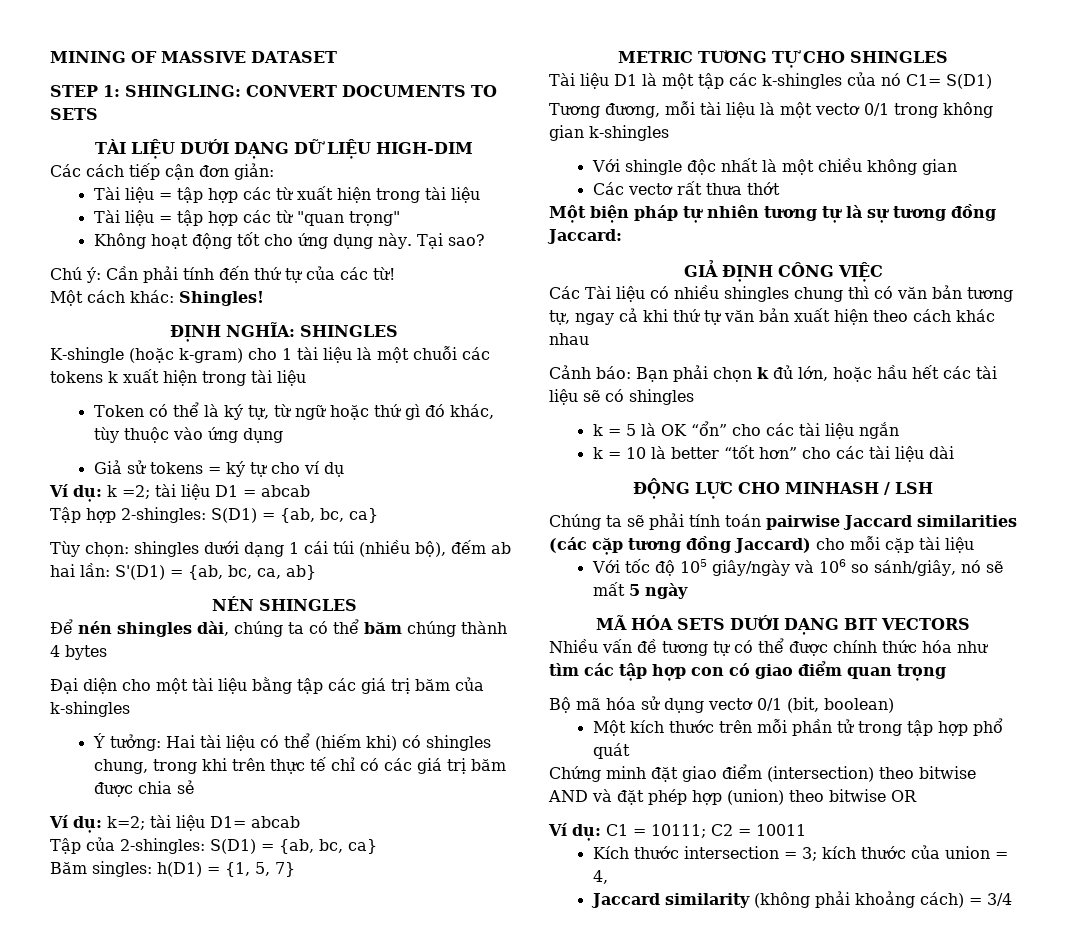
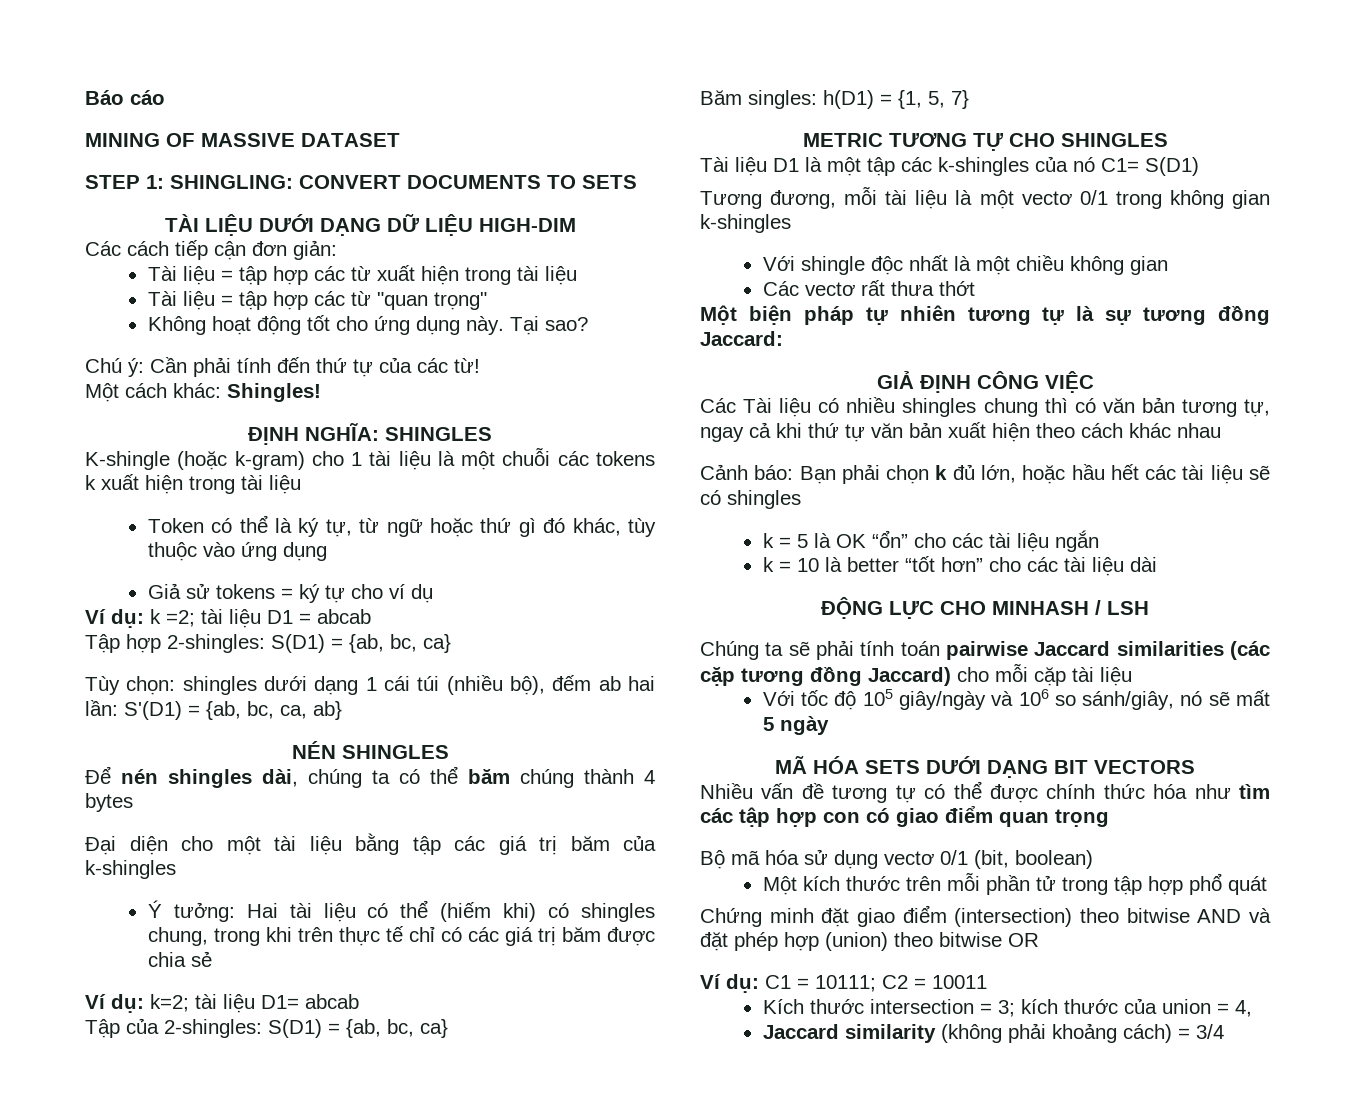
+ Báo cáo

